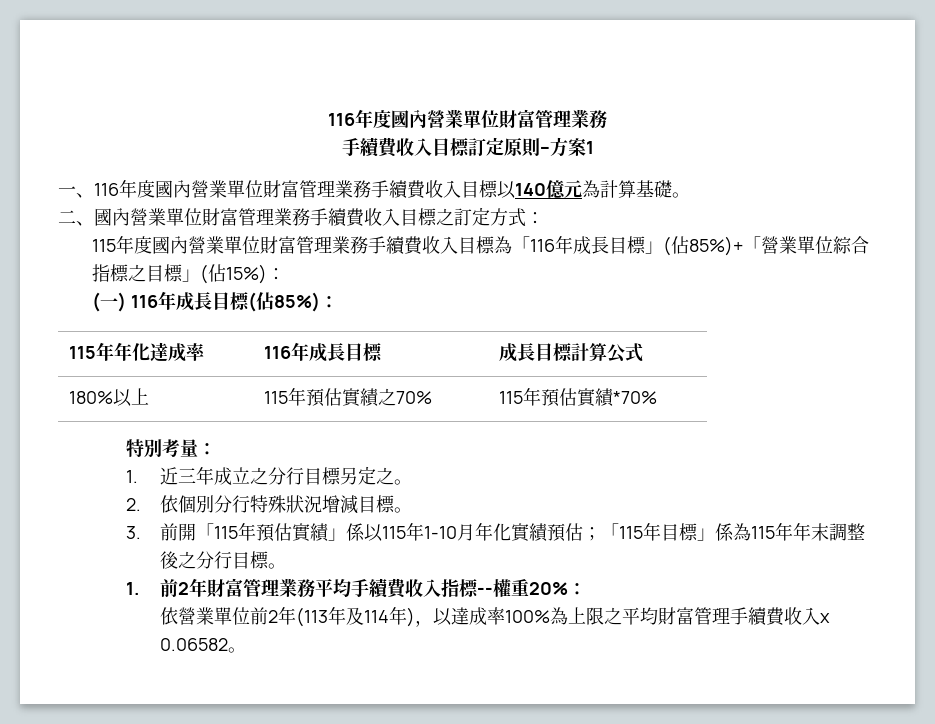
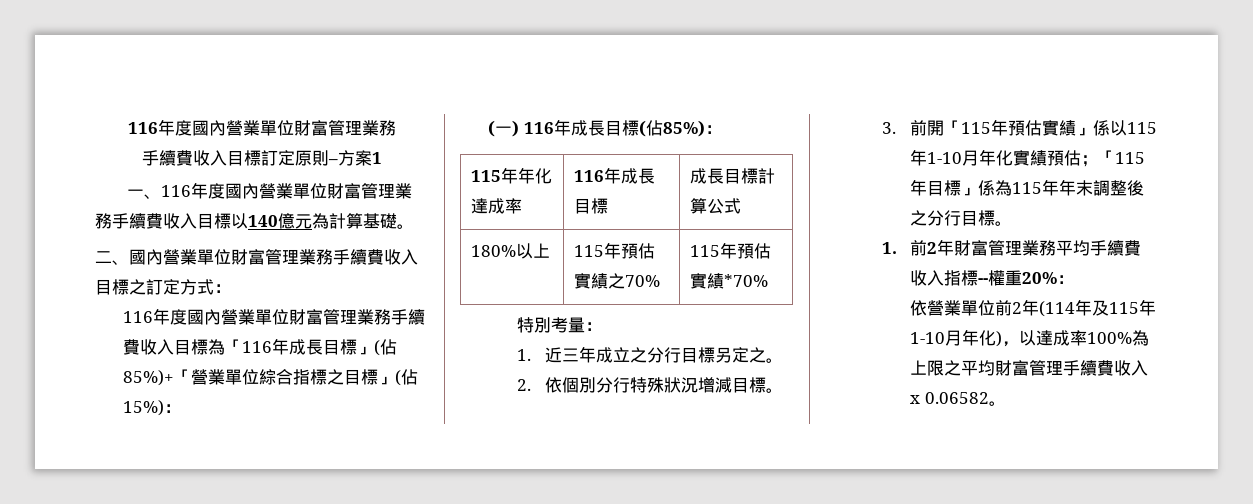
- 115年度國內營業單位財富管理業務手續費收入目標為「116年成長目標」(佔85%)+「營業單位綜合指標之目標」(佔15%)：
+ 116年度國內營業單位財富管理業務手續費收入目標為「116年成長目標」(佔85%)+「營業單位綜合指標之目標」(佔15%)：
- 依營業單位前2年(113年及114年)，以達成率100%為上限之平均財富管理手續費收入x 0.06582。
+ 依營業單位前2年(114年及115年1-10月年化)，以達成率100%為上限之平均財富管理手續費收入x 0.06582。

